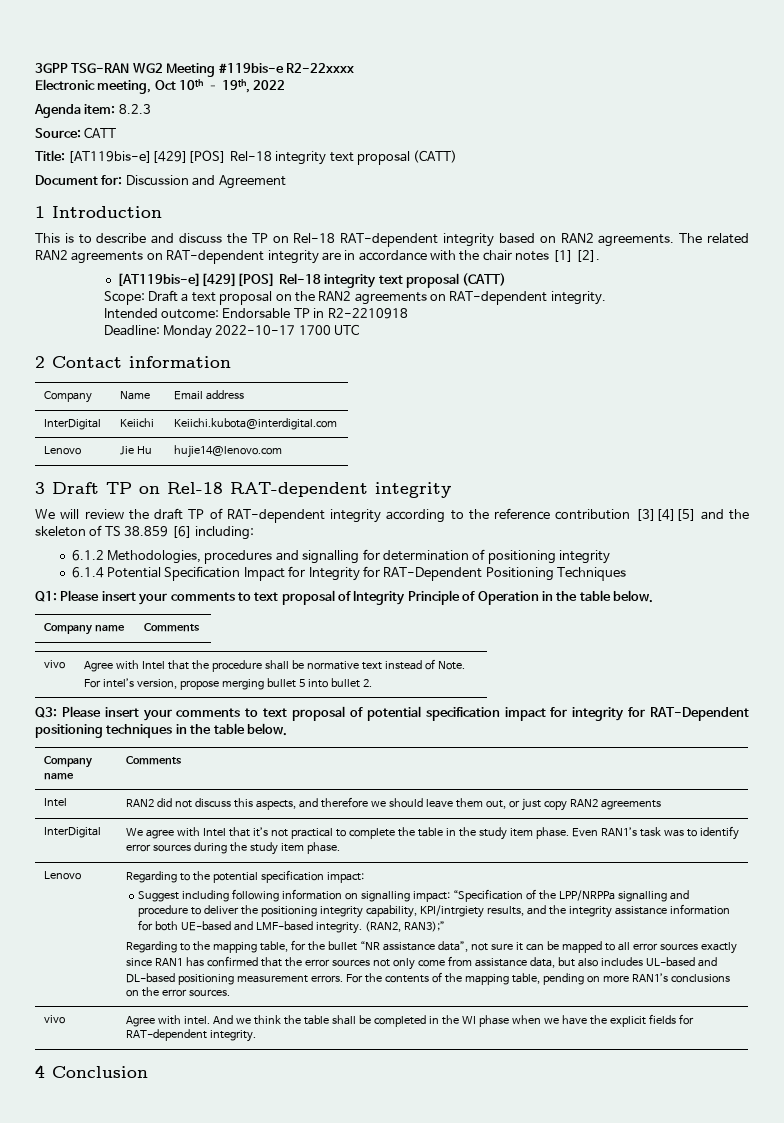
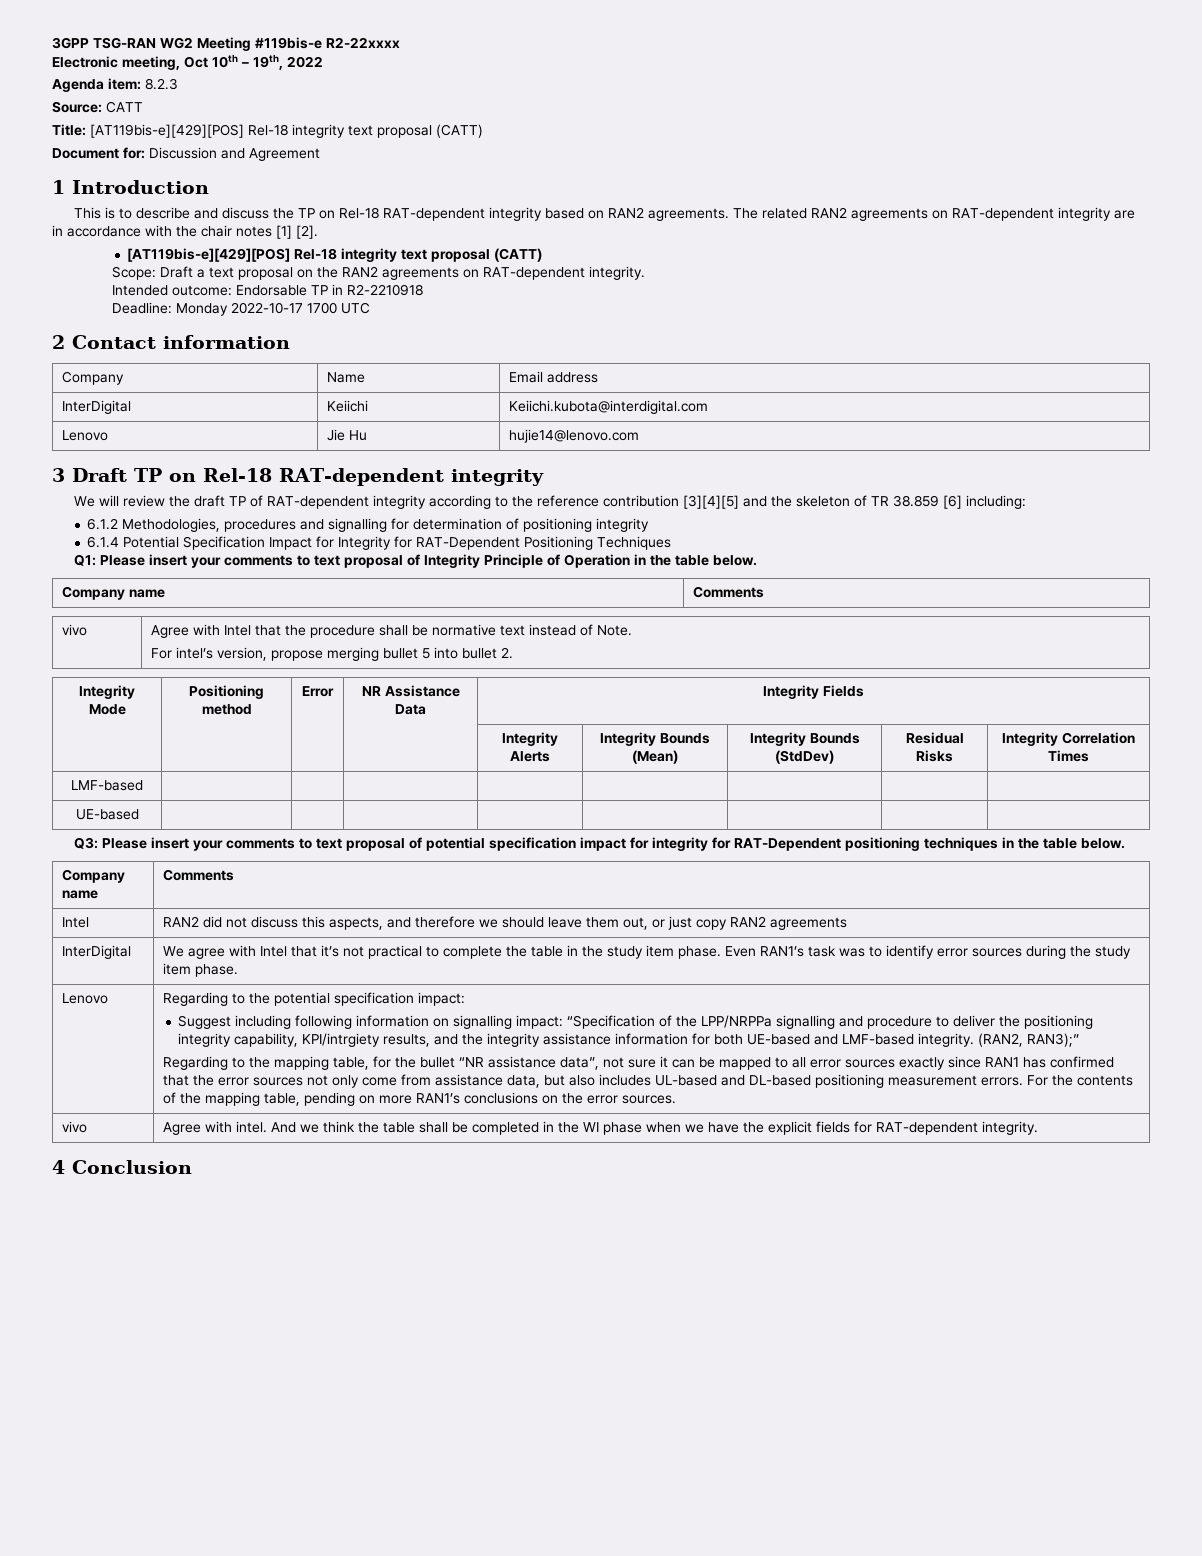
- We will review the draft TP of RAT-dependent integrity according to the reference contribution [3][4][5] and the skeleton of TS 38.859 [6] including:
+ We will review the draft TP of RAT-dependent integrity according to the reference contribution [3][4][5] and the skeleton of TR 38.859 [6] including:
+ Integrity Mode | Positioning method | Error | NR Assistance Data | Integrity Fields
+ | | | | Integrity Alerts | Integrity Bounds (Mean) | Integrity Bounds (StdDev) | Residual Risks | Integrity Correlation Times
+ LMF-based | | | | | | | |
+ UE-based | | | | | | | |

